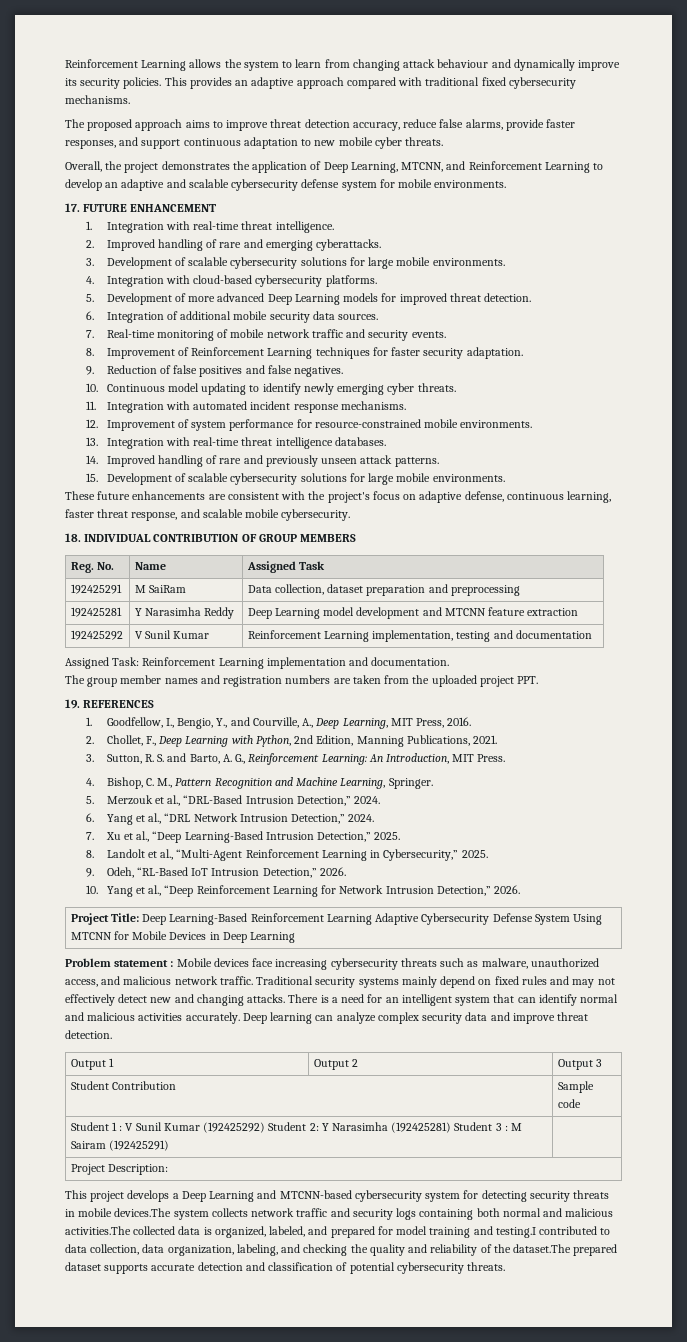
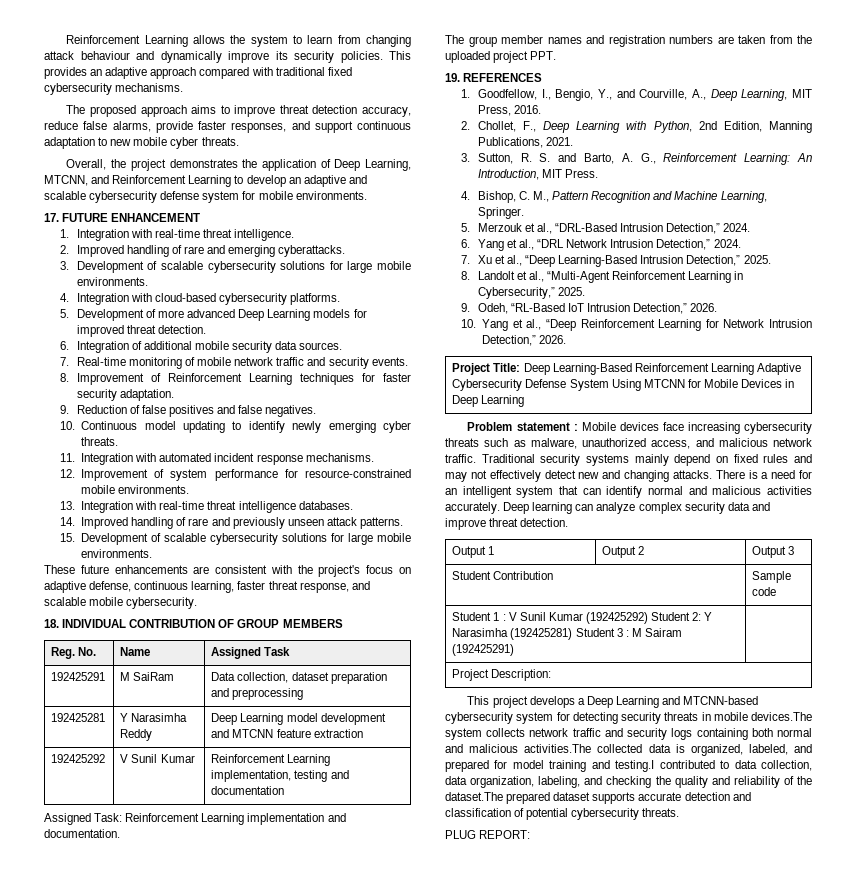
+ PLUG REPORT:

